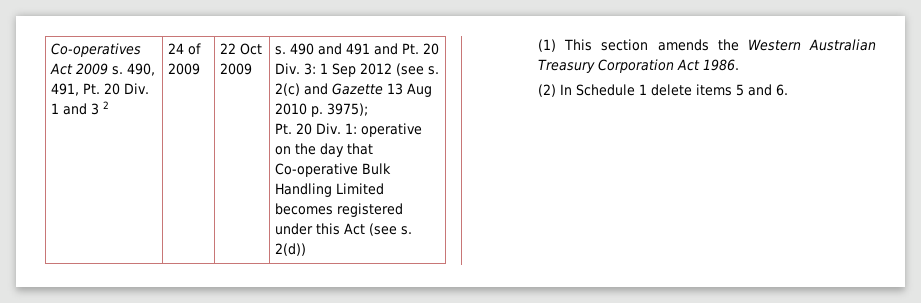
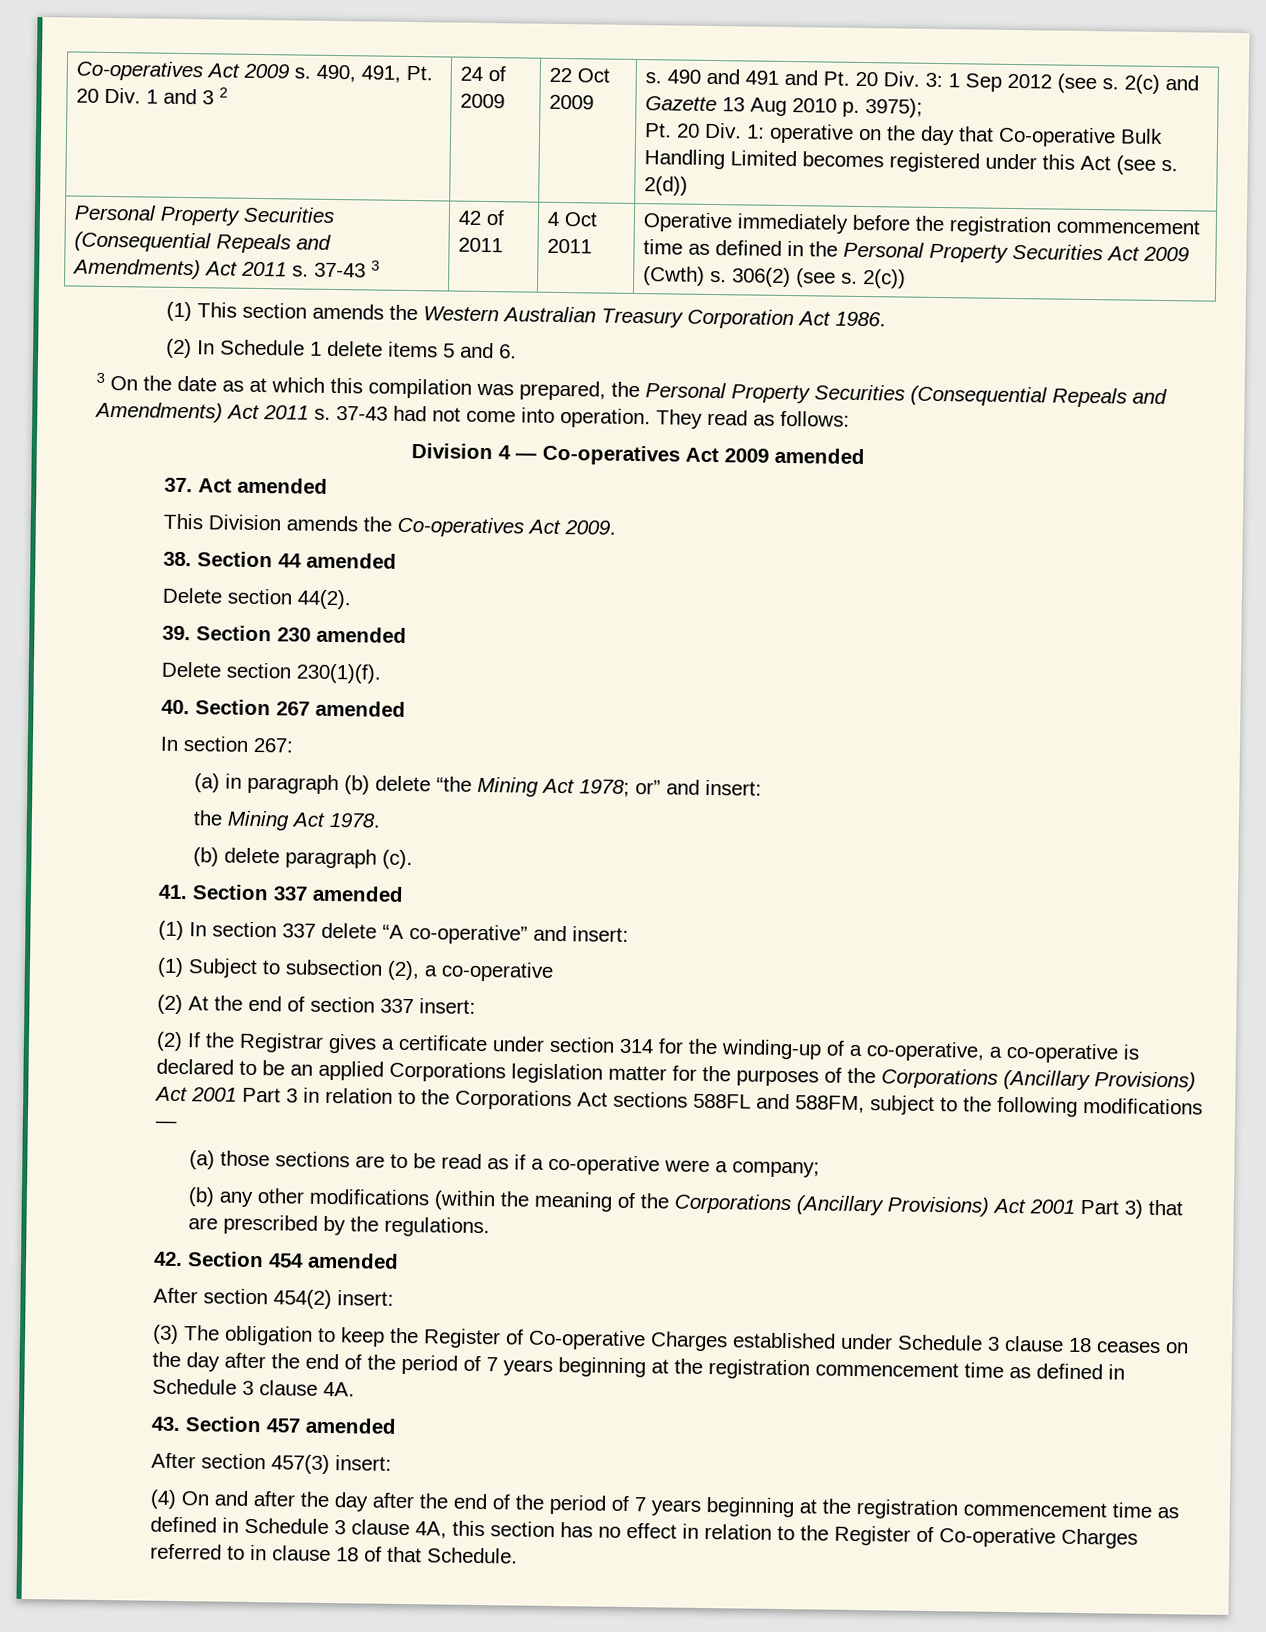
+ Personal Property Securities (Consequential Repeals and Amendments) Act 2011 s. 37-43 3 | 42 of 2011 | 4 Oct 2011 | Operative immediately before the registration commencement time as defined in the Personal Property Securities Act 2009 (Cwth) s. 306(2) (see s. 2(c))
+ 3 On the date as at which this compilation was prepared, the Personal Property Securities (Consequential Repeals and Amendments) Act 2011 s. 37-43 had not come into operation. They read as follows:
+ Division 4 — Co-operatives Act 2009 amended
+ 37. Act amended
+ This Division amends the Co-operatives Act 2009.
+ 38. Section 44 amended
+ Delete section 44(2).
+ 39. Section 230 amended
+ Delete section 230(1)(f).
+ 40. Section 267 amended
+ In section 267:
+ (a) in paragraph (b) delete “the Mining Act 1978; or” and insert:
+ the Mining Act 1978.
+ (b) delete paragraph (c).
+ 41. Section 337 amended
+ (1) In section 337 delete “A co-operative” and insert:
+ (1) Subject to subsection (2), a co-operative
+ (2) At the end of section 337 insert:
+ (2) If the Registrar gives a certificate under section 314 for the winding-up of a co-operative, a co-operative is declared to be an applied Corporations legislation matter for the purposes of the Corporations (Ancillary Provisions) Act 2001 Part 3 in relation to the Corporations Act sections 588FL and 588FM, subject to the following modifications —
+ (a) those sections are to be read as if a co-operative were a company;
+ (b) any other modifications (within the meaning of the Corporations (Ancillary Provisions) Act 2001 Part 3) that are prescribed by the regulations.
+ 42. Section 454 amended
+ After section 454(2) insert:
+ (3) The obligation to keep the Register of Co-operative Charges established under Schedule 3 clause 18 ceases on the day after the end of the period of 7 years beginning at the registration commencement time as defined in Schedule 3 clause 4A.
+ 43. Section 457 amended
+ After section 457(3) insert:
+ (4) On and after the day after the end of the period of 7 years beginning at the registration commencement time as defined in Schedule 3 clause 4A, this section has no effect in relation to the Register of Co-operative Charges referred to in clause 18 of that Schedule.

